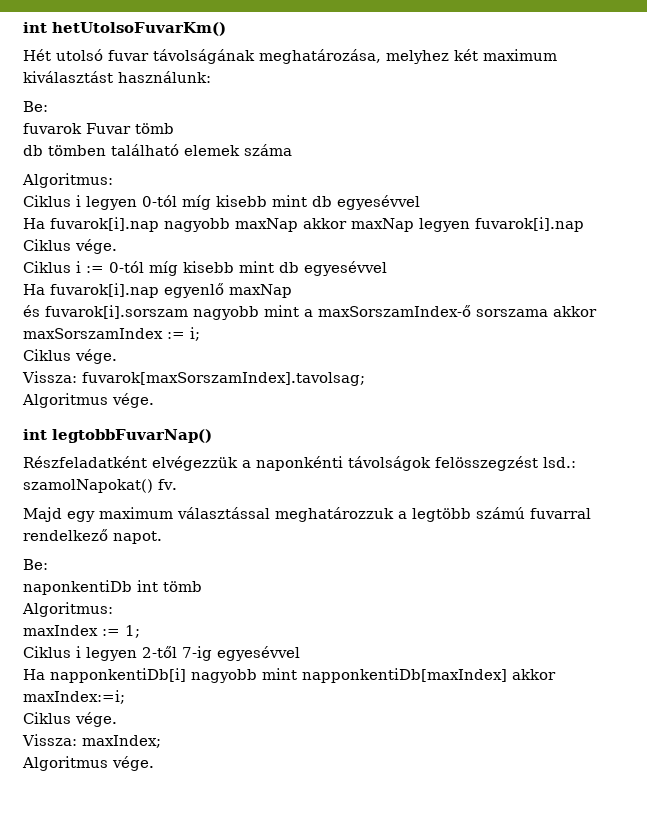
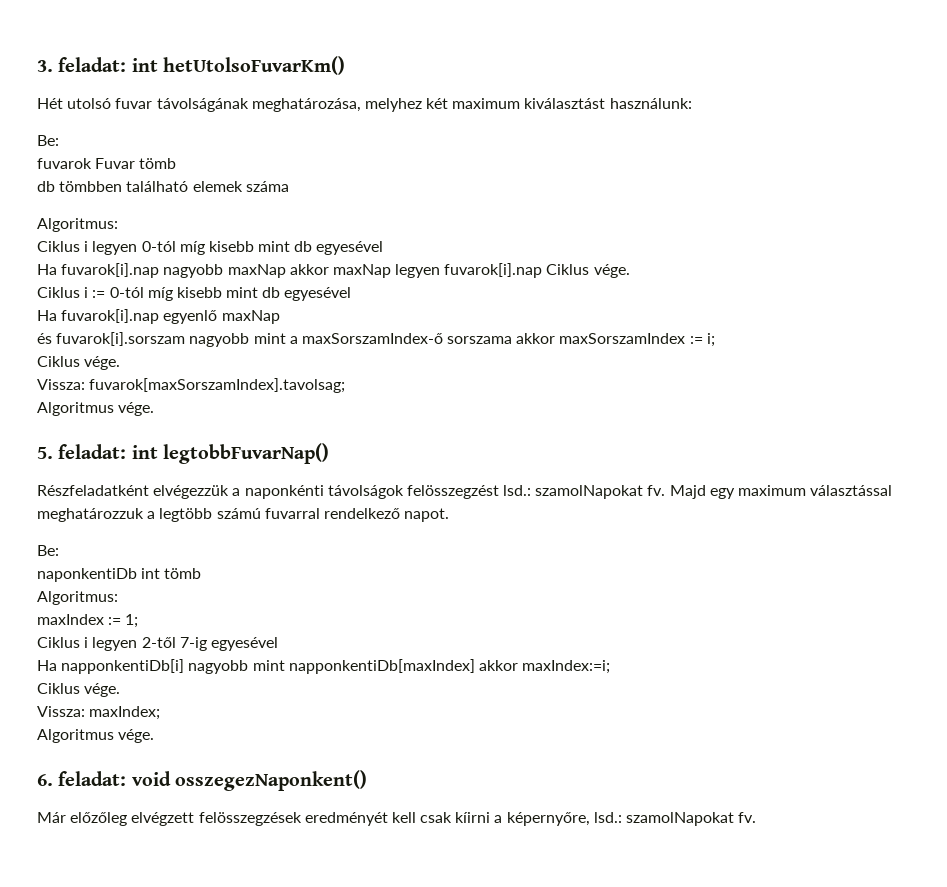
- int hetUtolsoFuvarKm()
+ 3. feladat: int hetUtolsoFuvarKm()
- db tömben található elemek száma
+ db tömbben található elemek száma
- Ciklus i legyen 0-tól míg kisebb mint db egyesévvel
+ Ciklus i legyen 0-tól míg kisebb mint db egyesével
- Ciklus i := 0-tól míg kisebb mint db egyesévvel
+ Ciklus i := 0-tól míg kisebb mint db egyesével
- int legtobbFuvarNap()
+ 5. feladat: int legtobbFuvarNap()
- Részfeladatként elvégezzük a naponkénti távolságok felösszegzést lsd.: szamolNapokat() fv.
- Majd egy maximum választással meghatározzuk a legtöbb számú fuvarral rendelkező napot.
+ Részfeladatként elvégezzük a naponkénti távolságok felösszegzést lsd.: szamolNapokat fv. Majd egy maximum választással meghatározzuk a legtöbb számú fuvarral rendelkező napot.
- Ciklus i legyen 2-től 7-ig egyesévvel
+ Ciklus i legyen 2-től 7-ig egyesével
+ 6. feladat: void osszegezNaponkent()
+ Már előzőleg elvégzett felösszegzések eredményét kell csak kíirni a képernyőre, lsd.: szamolNapokat fv.

